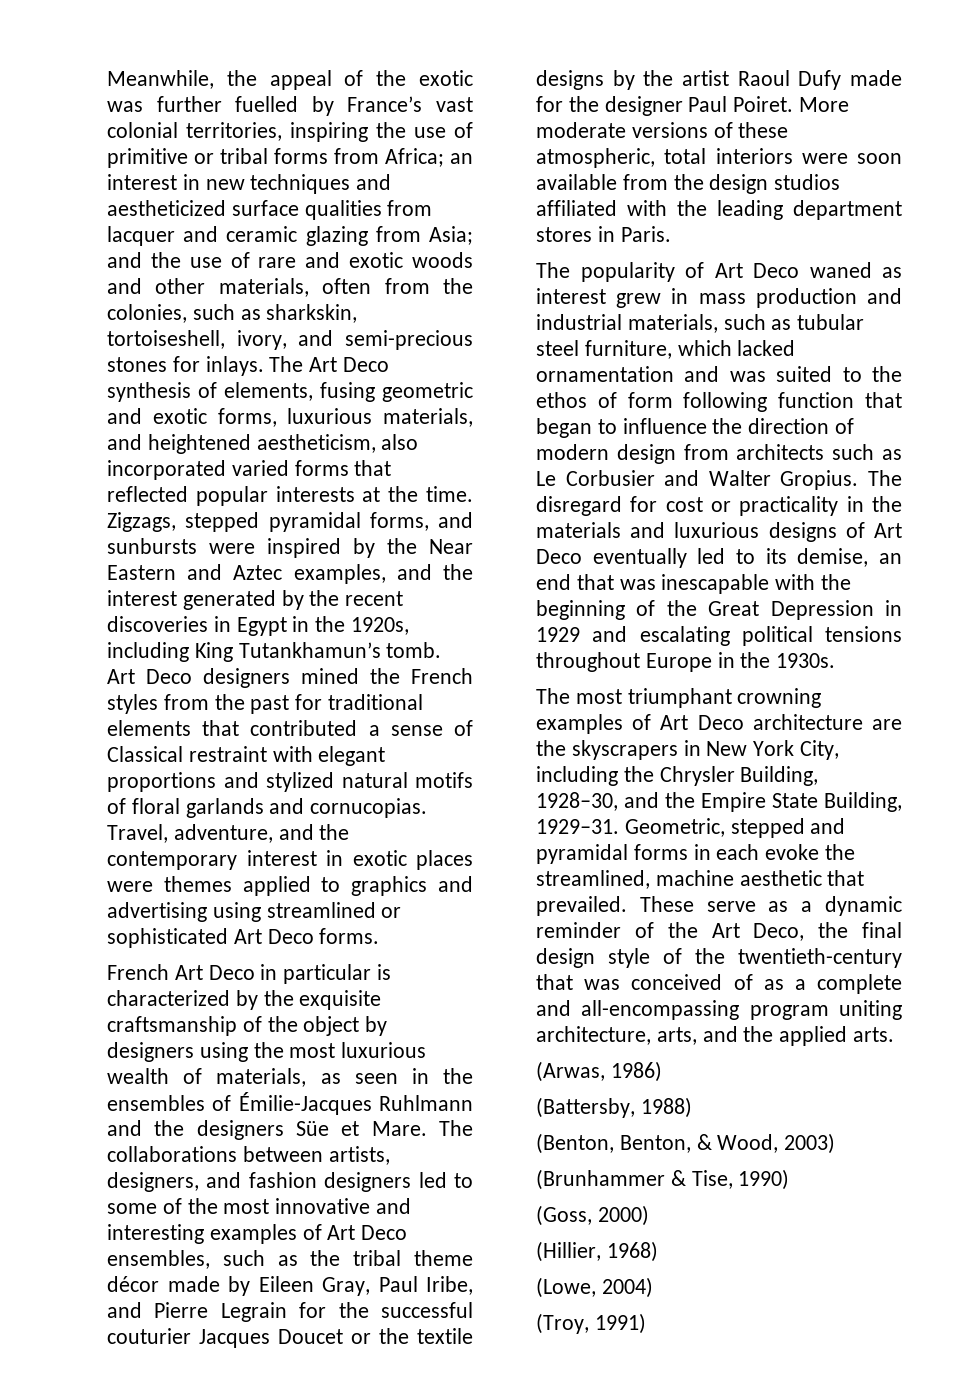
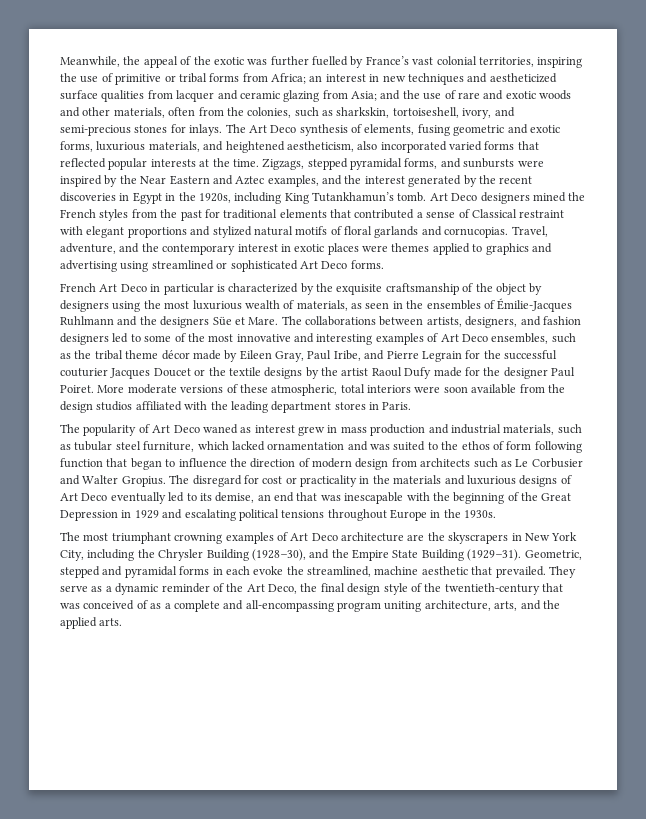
- The most triumphant crowning examples of Art Deco architecture are the skyscrapers in New York City, including the Chrysler Building, 1928–30, and the Empire State Building, 1929–31.
+ The most triumphant crowning examples of Art Deco architecture are the skyscrapers in New York City, including the Chrysler Building (1928–30), and the Empire State Building (1929–31).
- These serve as a dynamic reminder of the Art Deco, the final design style of the twentieth-century that was conceived of as a complete and all-encompassing program uniting architecture, arts, and the applied arts.
+ They serve as a dynamic reminder of the Art Deco, the final design style of the twentieth-century that was conceived of as a complete and all-encompassing program uniting architecture, arts, and the applied arts.
- (Arwas, 1986)
- (Battersby, 1988)
- (Benton, Benton, & Wood, 2003)
- (Brunhammer & Tise, 1990)
- (Goss, 2000)
- (Hillier, 1968)
- (Lowe, 2004)
- (Troy, 1991)

